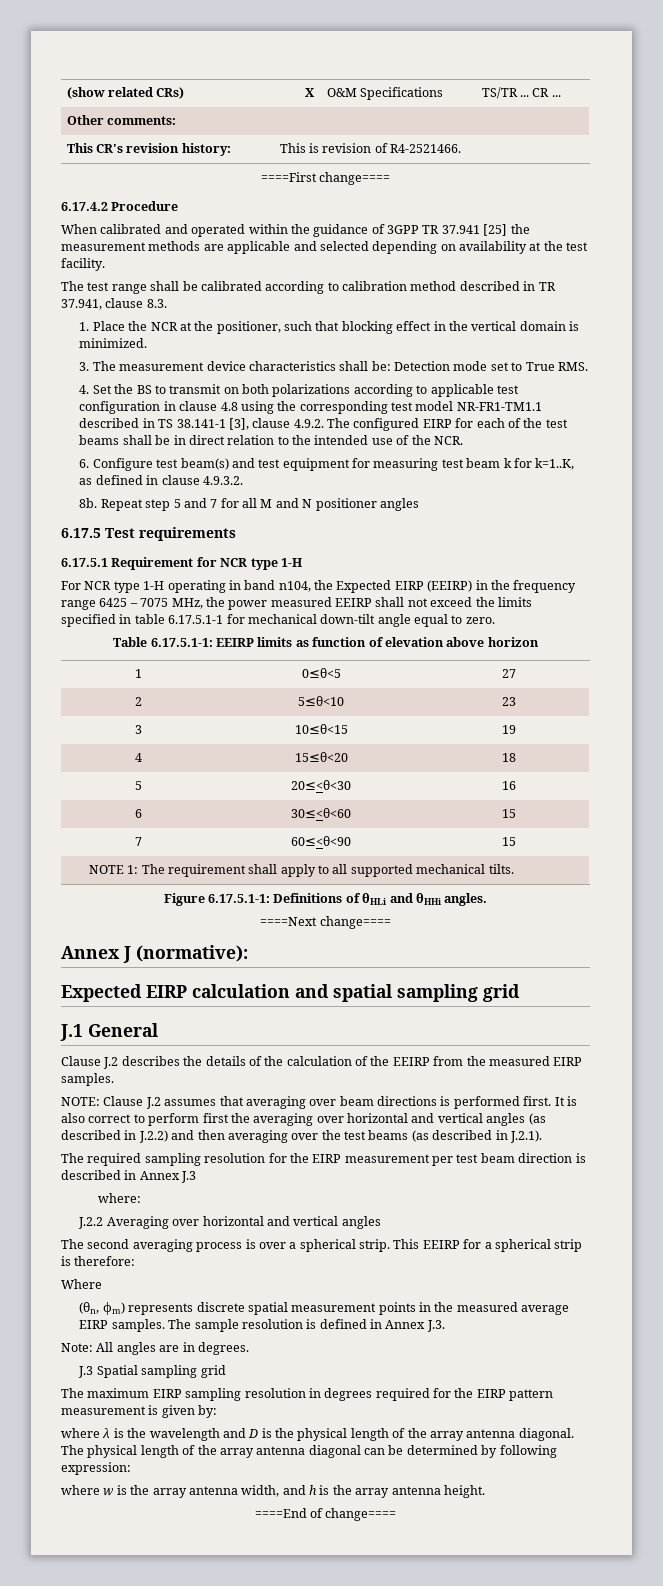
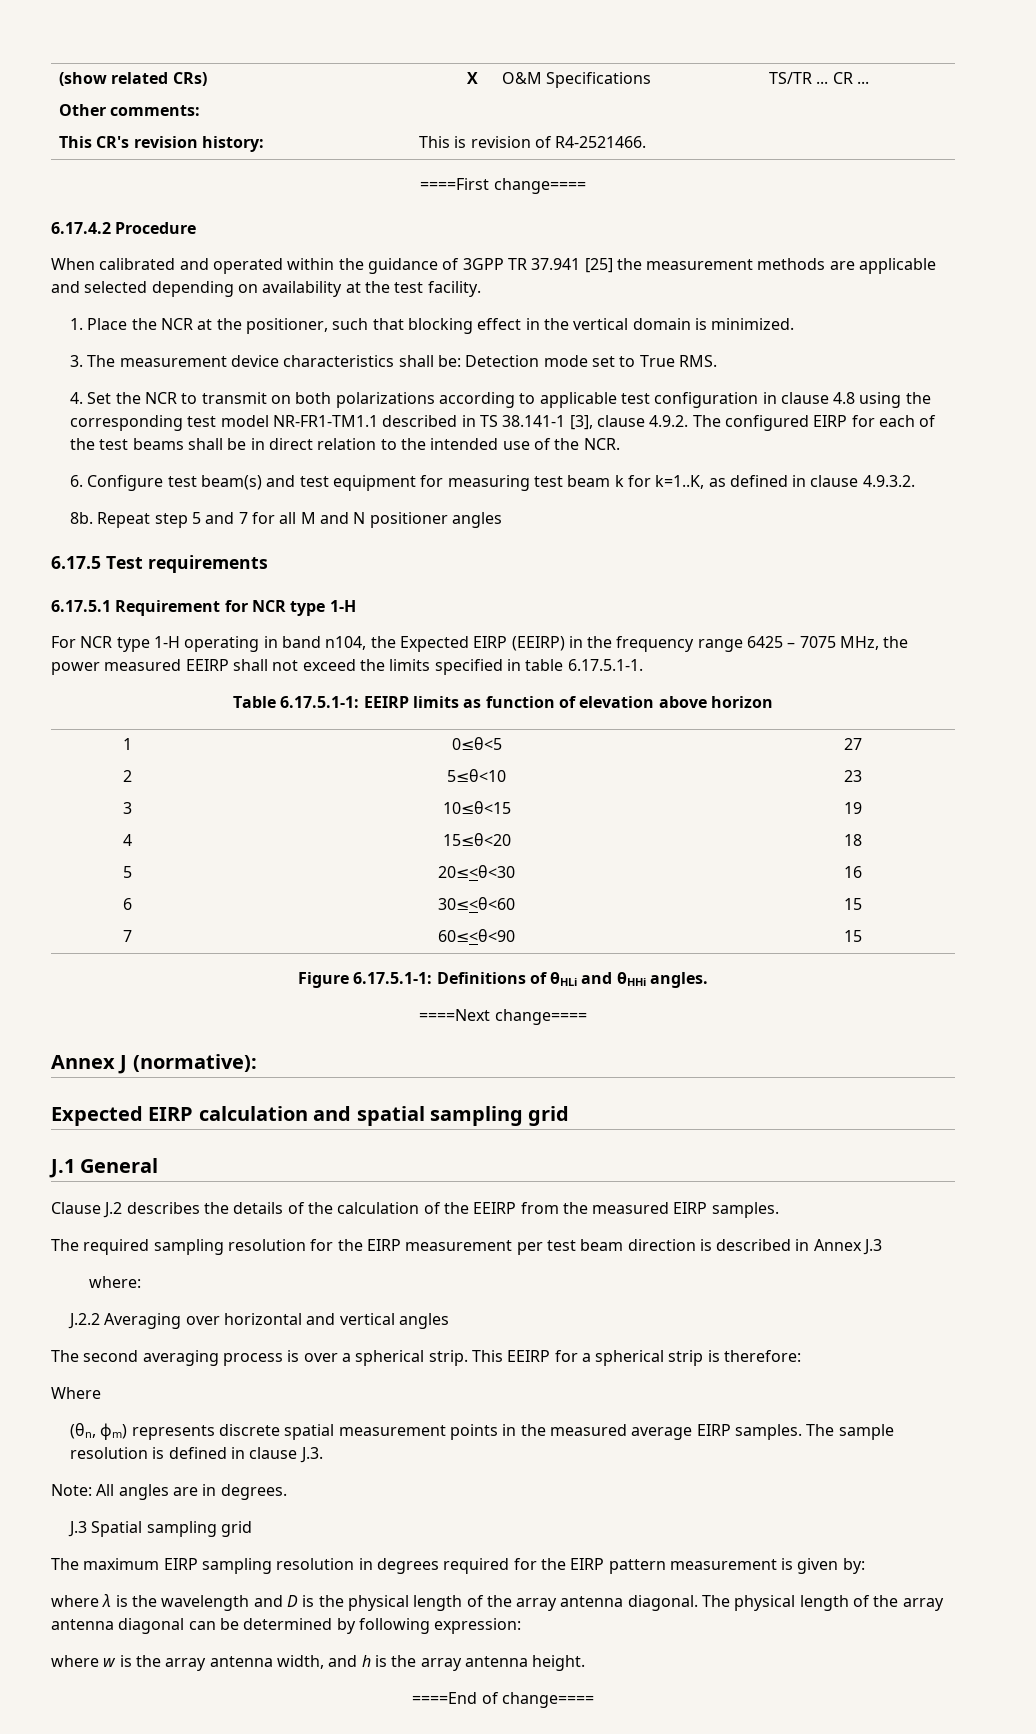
- The test range shall be calibrated according to calibration method described in TR 37.941, clause 8.3.
- 4. Set the BS to transmit on both polarizations according to applicable test configuration in clause 4.8 using the corresponding test model NR-FR1-TM1.1 described in TS 38.141-1 [3], clause 4.9.2. The configured EIRP for each of the test beams shall be in direct relation to the intended use of the NCR.
+ 4. Set the NCR to transmit on both polarizations according to applicable test configuration in clause 4.8 using the corresponding test model NR-FR1-TM1.1 described in TS 38.141-1 [3], clause 4.9.2. The configured EIRP for each of the test beams shall be in direct relation to the intended use of the NCR.
- For NCR type 1-H operating in band n104, the Expected EIRP (EEIRP) in the frequency range 6425 – 7075 MHz, the power measured EEIRP shall not exceed the limits specified in table 6.17.5.1-1 for mechanical down-tilt angle equal to zero.
+ For NCR type 1-H operating in band n104, the Expected EIRP (EEIRP) in the frequency range 6425 – 7075 MHz, the power measured EEIRP shall not exceed the limits specified in table 6.17.5.1-1.
- NOTE 1: The requirement shall apply to all supported mechanical tilts.
- NOTE: Clause J.2 assumes that averaging over beam directions is performed first. It is also correct to perform first the averaging over horizontal and vertical angles (as described in J.2.2) and then averaging over the test beams (as described in J.2.1).
- The sample resolution is defined in Annex J.3.
+ The sample resolution is defined in clause J.3.

